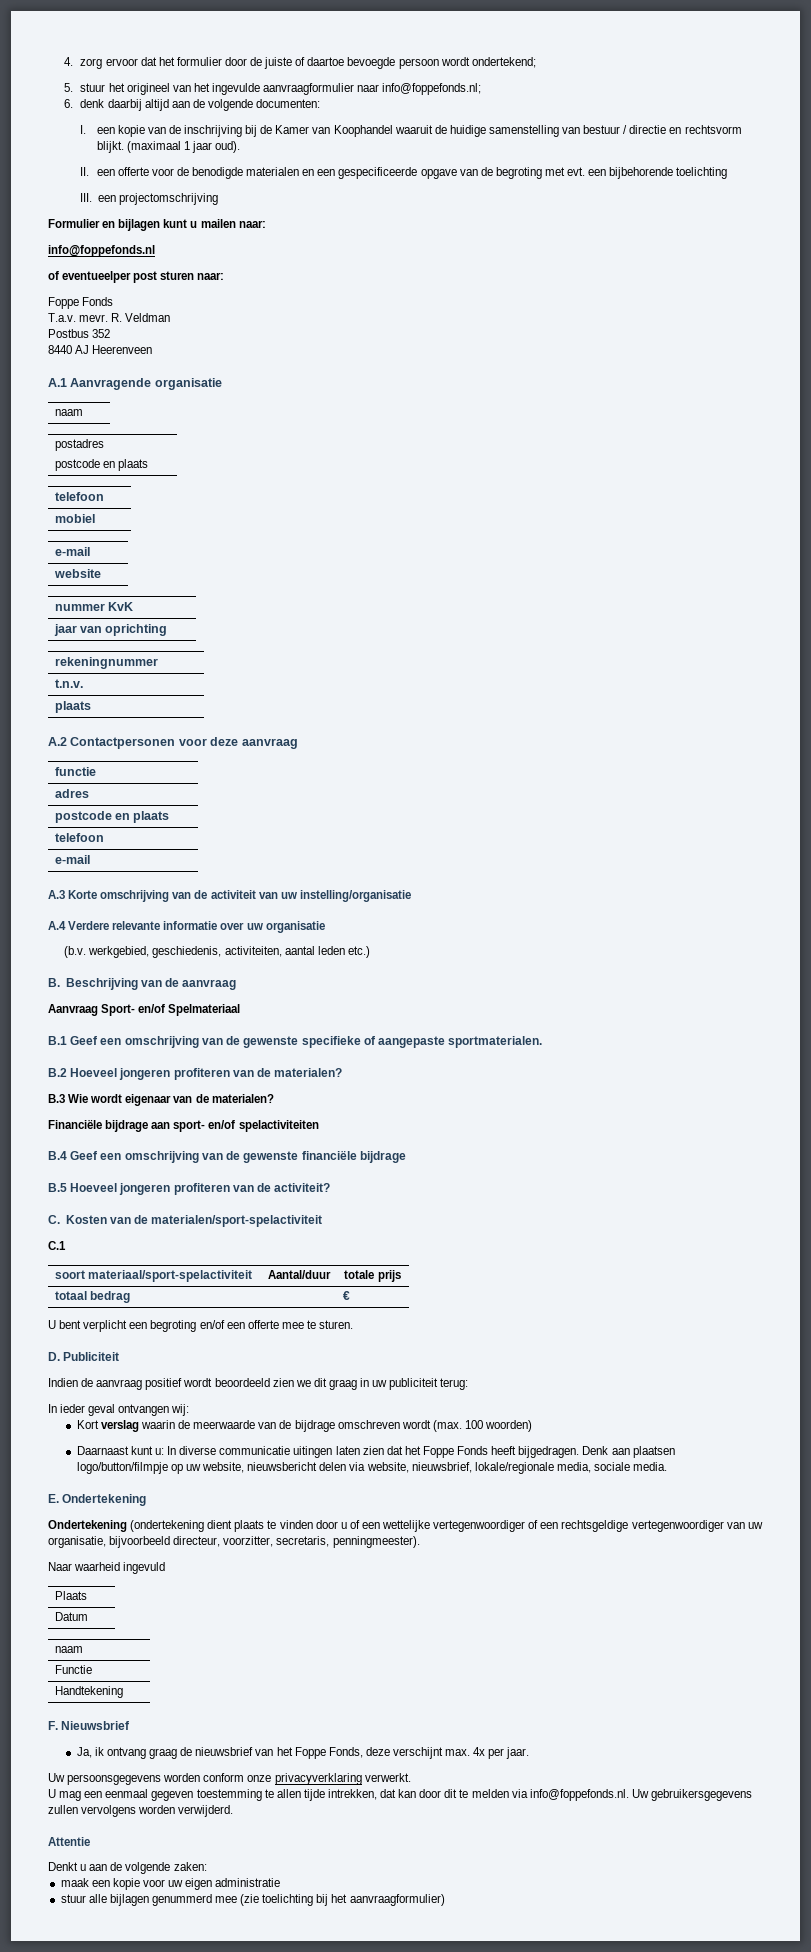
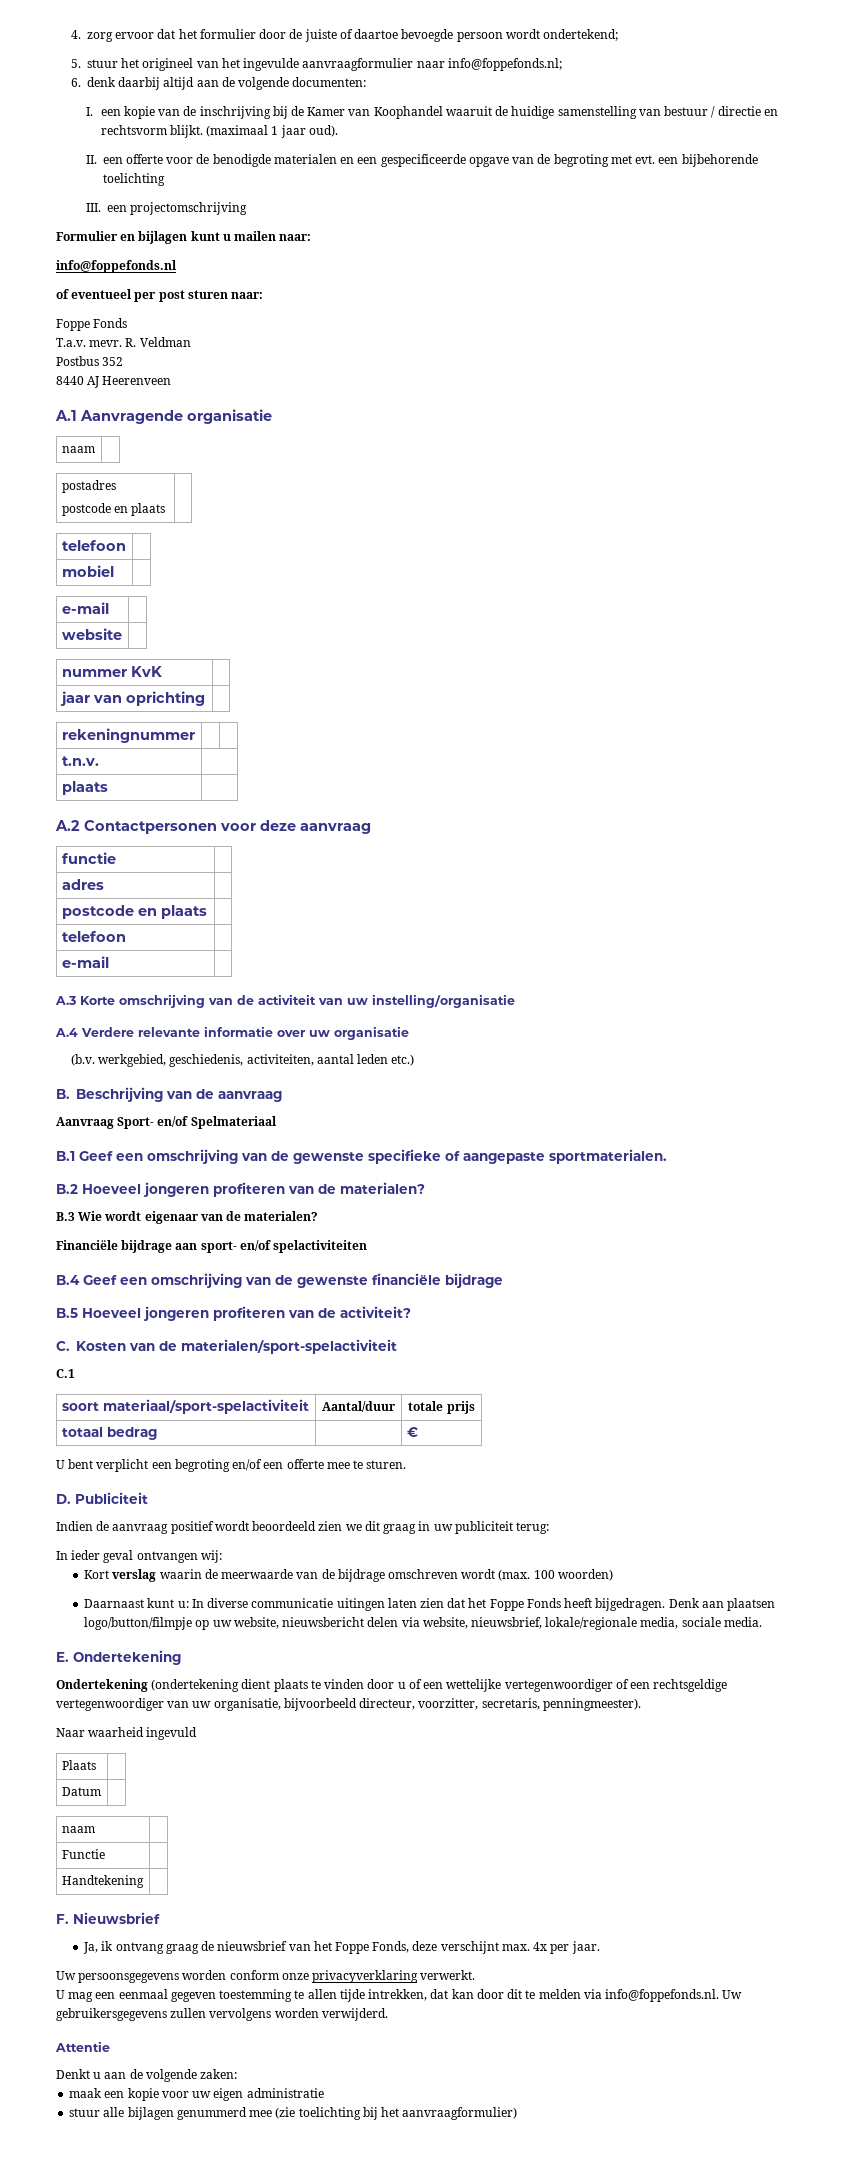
- of eventueelper post sturen naar:
+ of eventueel per post sturen naar:

